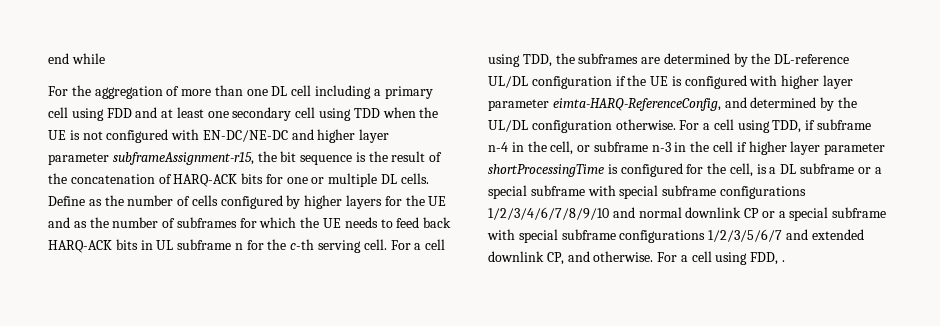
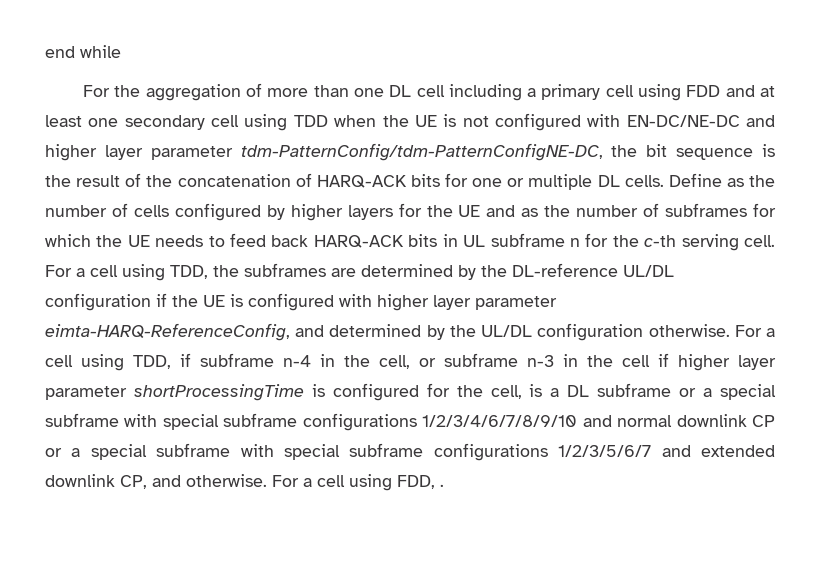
- For the aggregation of more than one DL cell including a primary cell using FDD and at least one secondary cell using TDD when the UE is not configured with EN-DC/NE-DC and higher layer parameter subframeAssignment-r15, the bit sequence is the result of the concatenation of HARQ-ACK bits for one or multiple DL cells.
+ For the aggregation of more than one DL cell including a primary cell using FDD and at least one secondary cell using TDD when the UE is not configured with EN-DC/NE-DC and higher layer parameter tdm-PatternConfig/tdm-PatternConfigNE-DC, the bit sequence is the result of the concatenation of HARQ-ACK bits for one or multiple DL cells.

